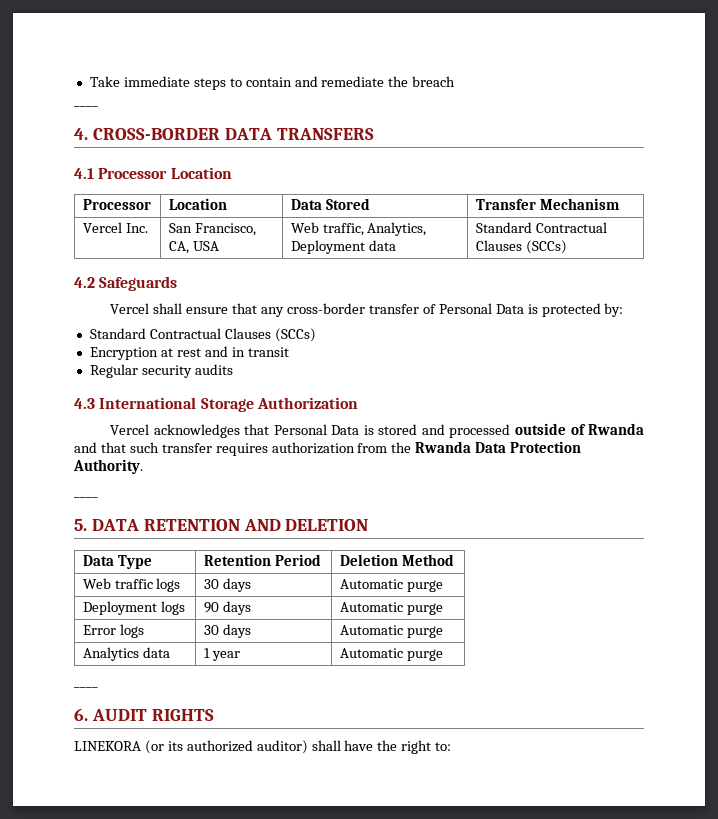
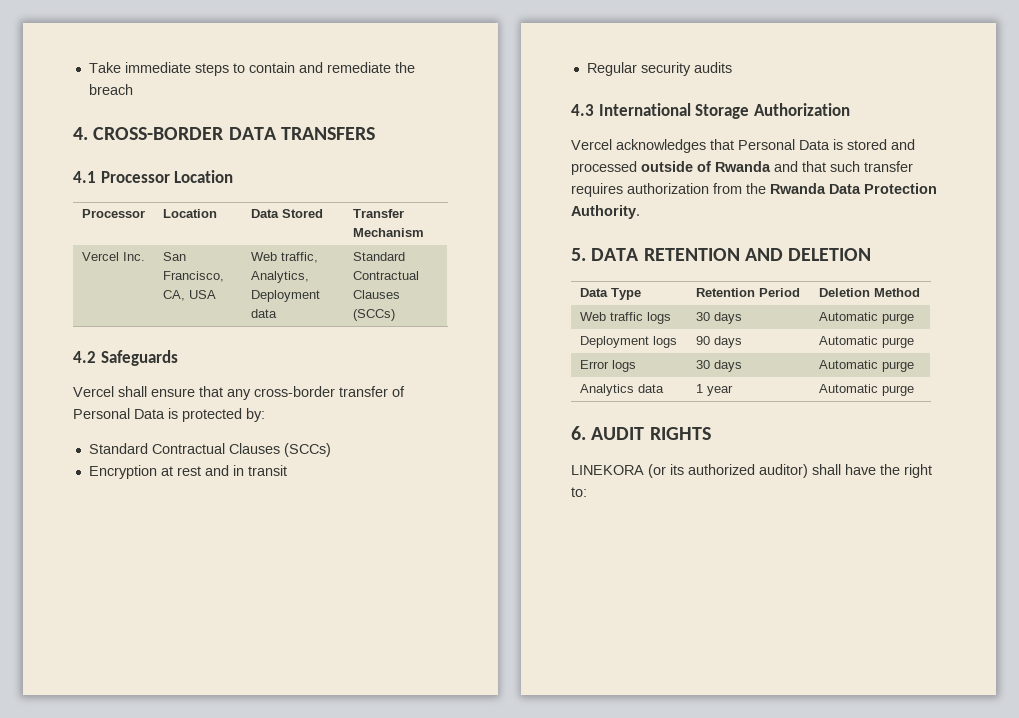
  Take immediate steps to contain and remediate the breach
- ____
  Vercel acknowledges that Personal Data is stored and processed outside of Rwanda and that such transfer requires authorization from the Rwanda Data Protection Authority.
- ____
  Analytics data | 1 year | Automatic purge
- ____

